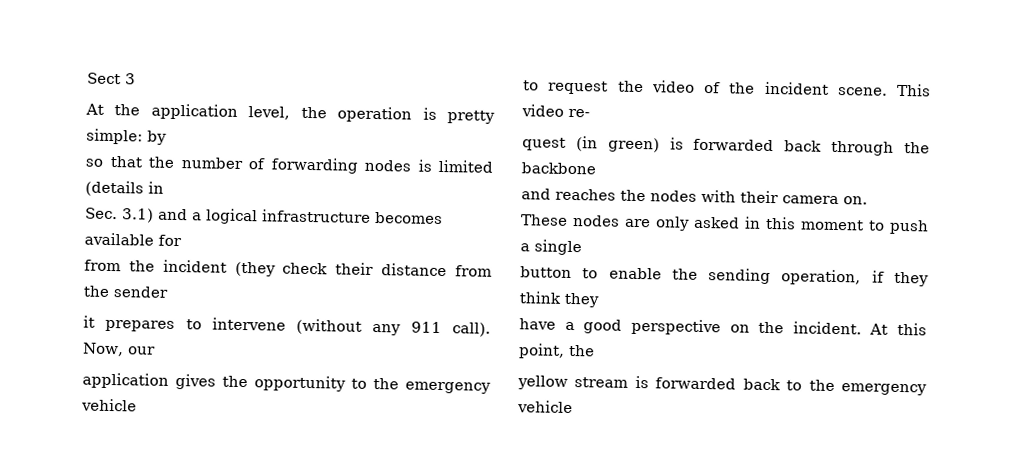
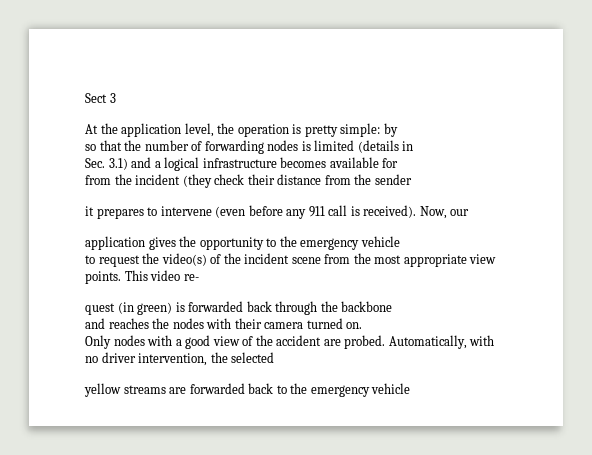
- it prepares to intervene (without any 911 call).
+ it prepares to intervene (even before any 911 call is received).
- to request the video of the incident scene.
+ to request the video(s) of the incident scene from the most appropriate view points.
- and reaches the nodes with their camera on.
+ and reaches the nodes with their camera turned on.
- These nodes are only asked in this moment to push a single
- button to enable the sending operation, if they think they
- have a good perspective on the incident. At this point, the
+ Only nodes with a good view of the accident are probed. Automatically, with no driver intervention, the selected
- yellow stream is forwarded back to the emergency vehicle
+ yellow streams are forwarded back to the emergency vehicle

